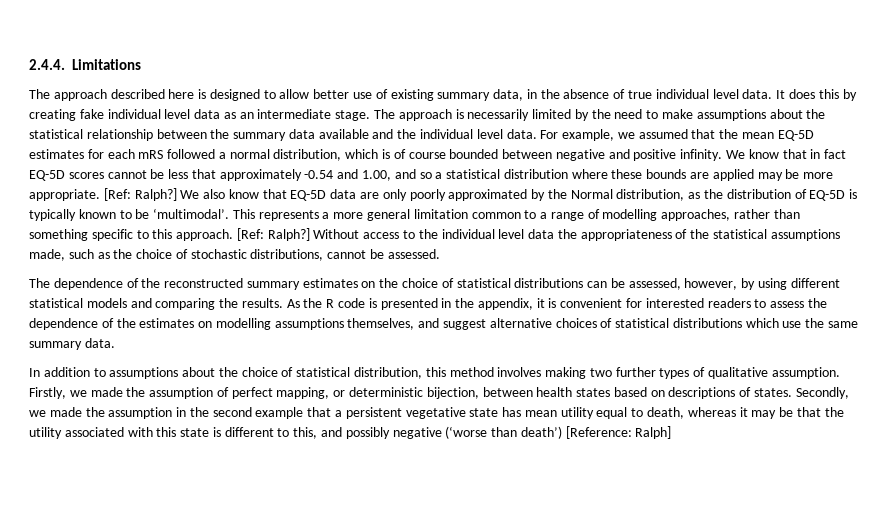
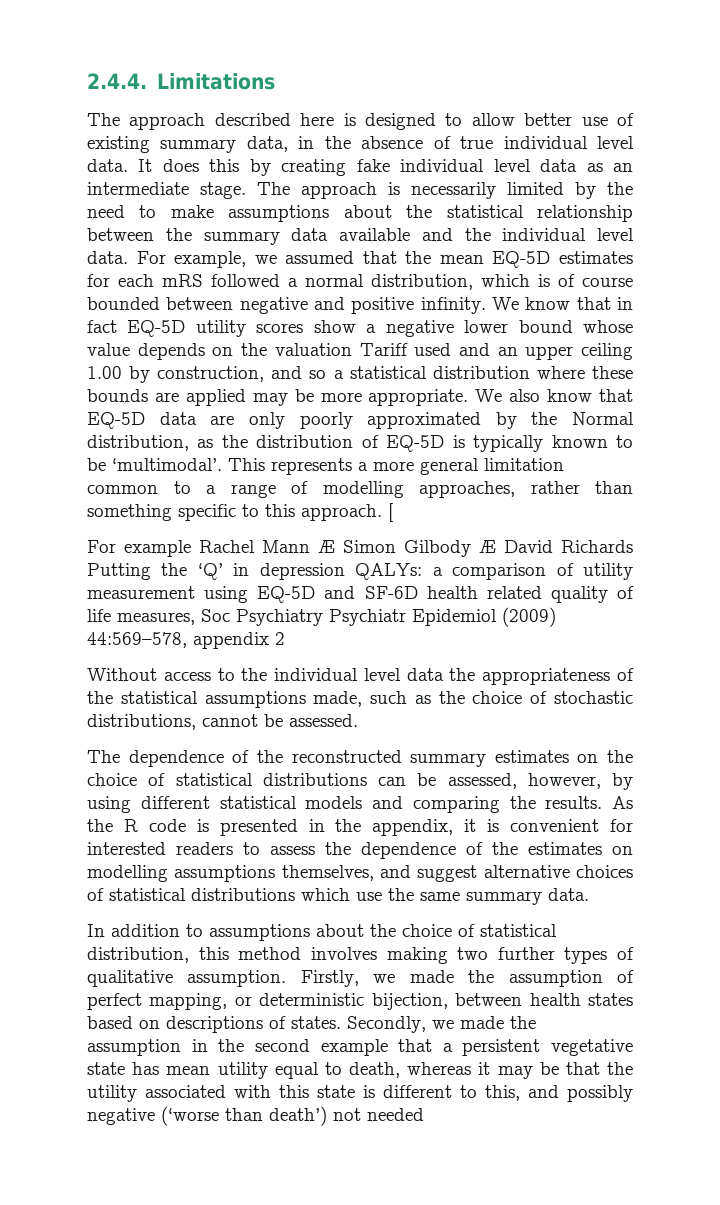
- We know that in fact EQ-5D scores cannot be less that approximately -0.54 and 1.00, and so a statistical distribution where these bounds are applied may be more appropriate. [Ref: Ralph?]
+ We know that in fact EQ-5D utility scores show a negative lower bound whose value depends on the valuation Tariff used and an upper ceiling 1.00 by construction, and so a statistical distribution where these bounds are applied may be more appropriate.
- [Ref: Ralph?] Without access to the individual level data the appropriateness of the statistical assumptions made, such as the choice of stochastic distributions, cannot be assessed.
+ [
+ For example Rachel Mann Æ Simon Gilbody Æ David Richards Putting the ‘Q’ in depression QALYs: a comparison of utility measurement using EQ-5D and SF-6D health related quality of life measures, Soc Psychiatry Psychiatr Epidemiol (2009) 44:569–578, appendix 2
+ Without access to the individual level data the appropriateness of the statistical assumptions made, such as the choice of stochastic distributions, cannot be assessed.
- Secondly, we made the assumption in the second example that a persistent vegetative state has mean utility equal to death, whereas it may be that the utility associated with this state is different to this, and possibly negative (‘worse than death’) [Reference: Ralph]
+ Secondly, we made the assumption in the second example that a persistent vegetative state has mean utility equal to death, whereas it may be that the utility associated with this state is different to this, and possibly negative (‘worse than death’) not needed

